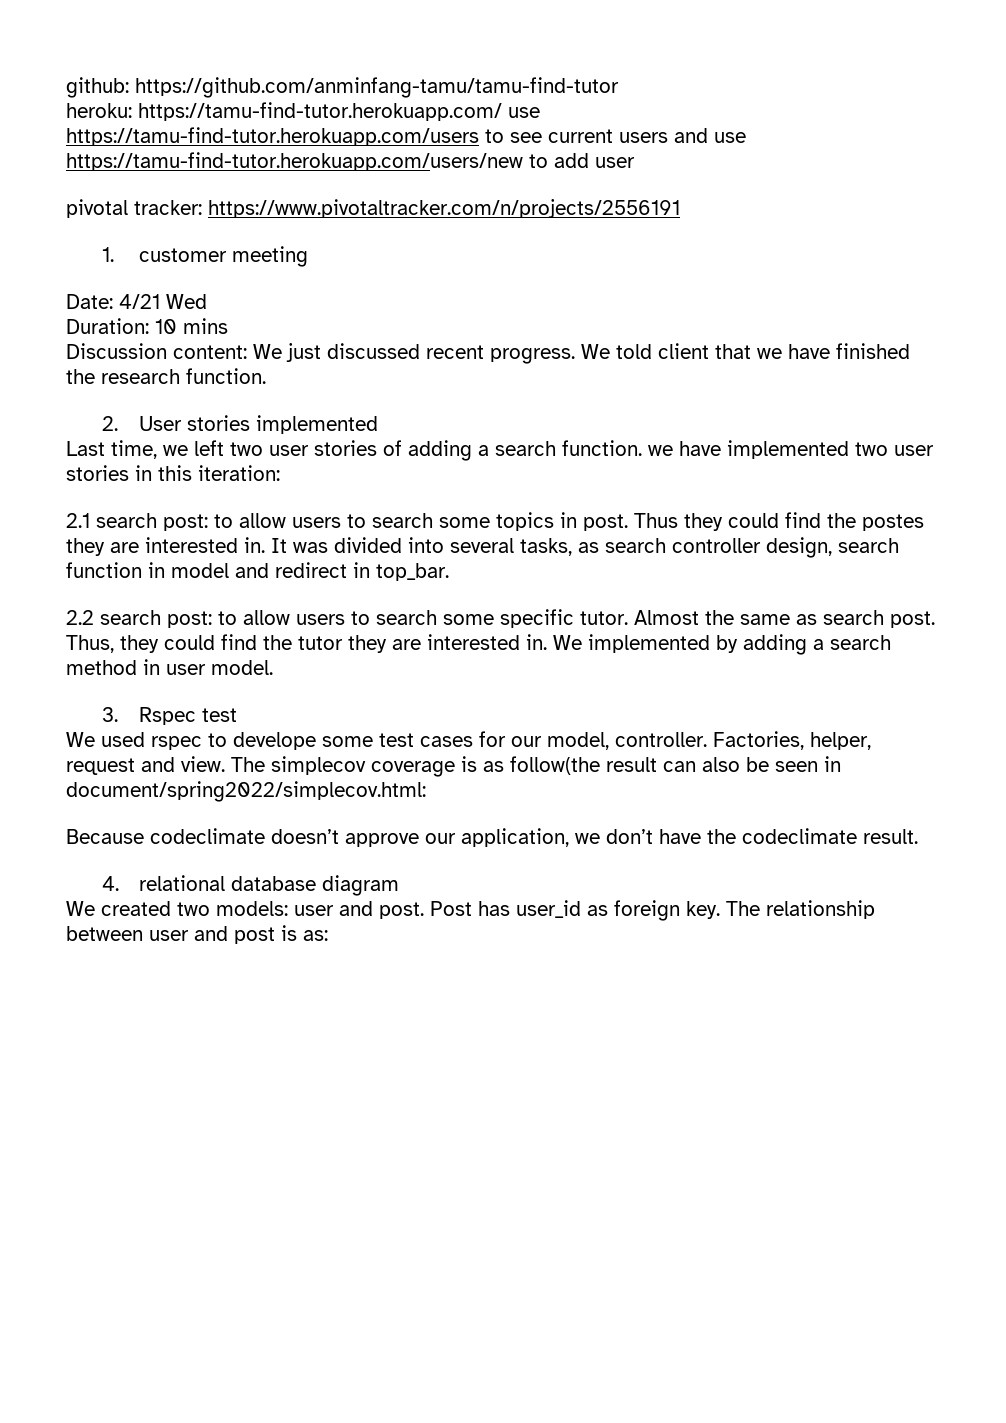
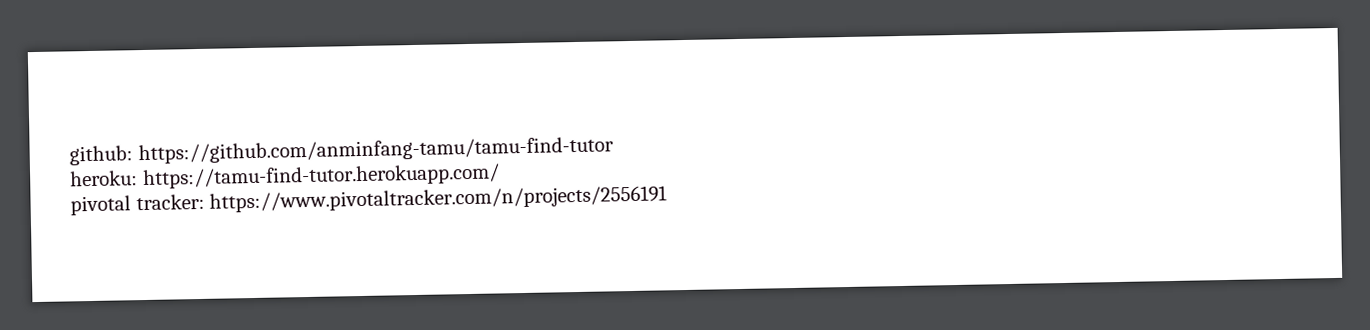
- heroku: https://tamu-find-tutor.herokuapp.com/ use https://tamu-find-tutor.herokuapp.com/users to see current users and use https://tamu-find-tutor.herokuapp.com/users/new to add user
+ heroku: https://tamu-find-tutor.herokuapp.com/
  pivotal tracker: https://www.pivotaltracker.com/n/projects/2556191
- 1. customer meeting
- Date: 4/21 Wed
- Duration: 10 mins
- Discussion content: We just discussed recent progress. We told client that we have finished the research function.
- 2. User stories implemented
- Last time, we left two user stories of adding a search function. we have implemented two user stories in this iteration:
- 2.1 search post: to allow users to search some topics in post. Thus they could find the postes they are interested in. It was divided into several tasks, as search controller design, search function in model and redirect in top_bar.
- 2.2 search post: to allow users to search some specific tutor. Almost the same as search post. Thus, they could find the tutor they are interested in. We implemented by adding a search method in user model.
- 3. Rspec test
- We used rspec to develope some test cases for our model, controller. Factories, helper, request and view. The simplecov coverage is as follow(the result can also be seen in document/spring2022/simplecov.html:
- Because codeclimate doesn’t approve our application, we don’t have the codeclimate result.
- 4. relational database diagram
- We created two models: user and post. Post has user_id as foreign key. The relationship between user and post is as:

